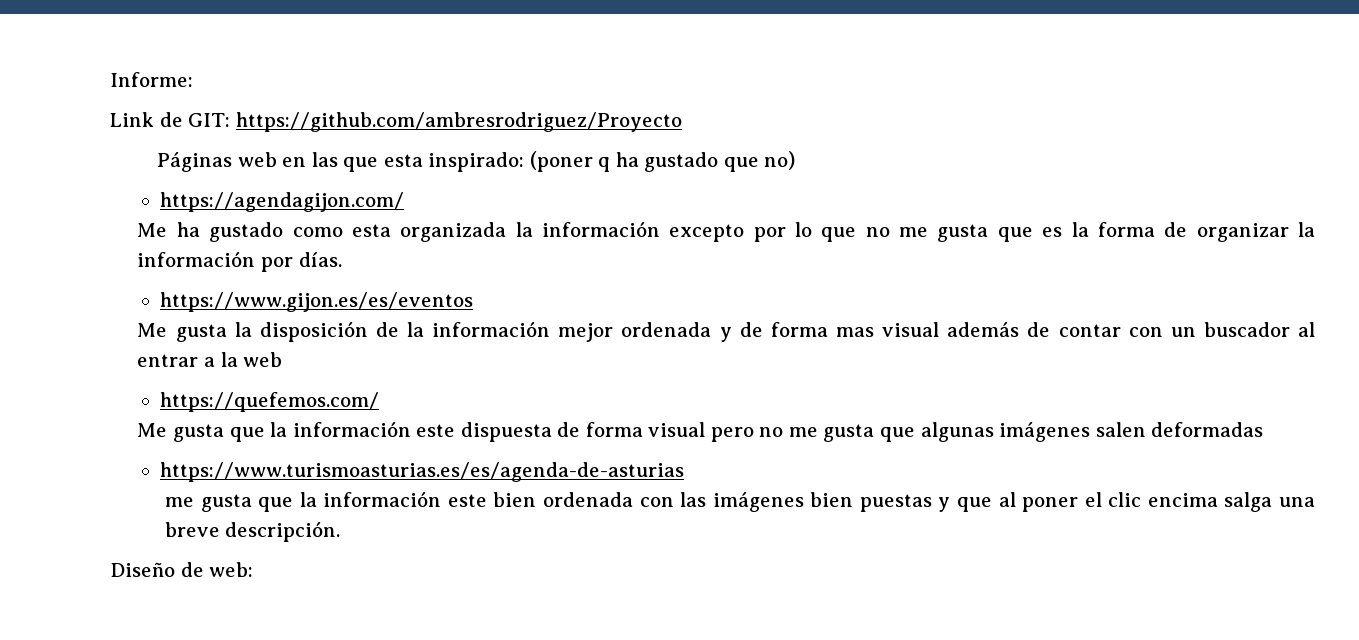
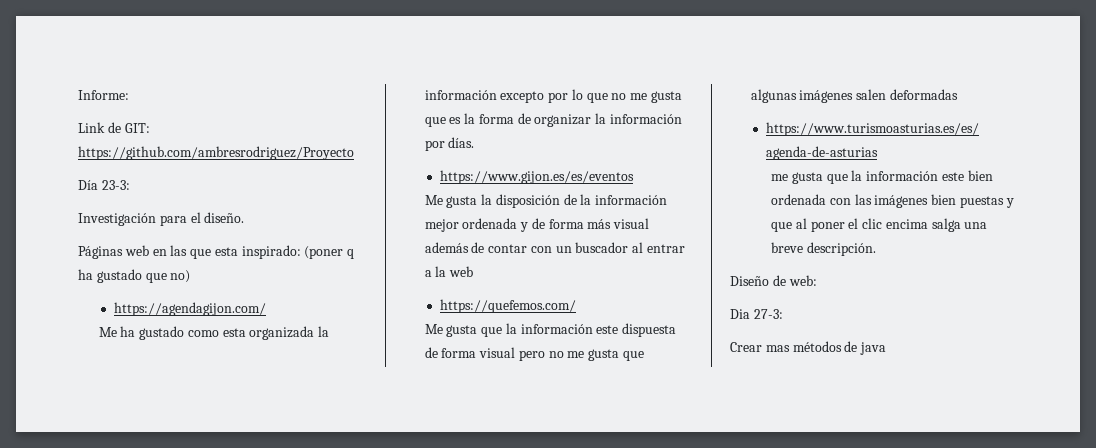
+ Día 23-3:
+ Investigación para el diseño.
- Me gusta la disposición de la información mejor ordenada y de forma mas visual además de contar con un buscador al entrar a la web
+ Me gusta la disposición de la información mejor ordenada y de forma más visual además de contar con un buscador al entrar a la web
+ Dia 27-3:
+ Crear mas métodos de java

